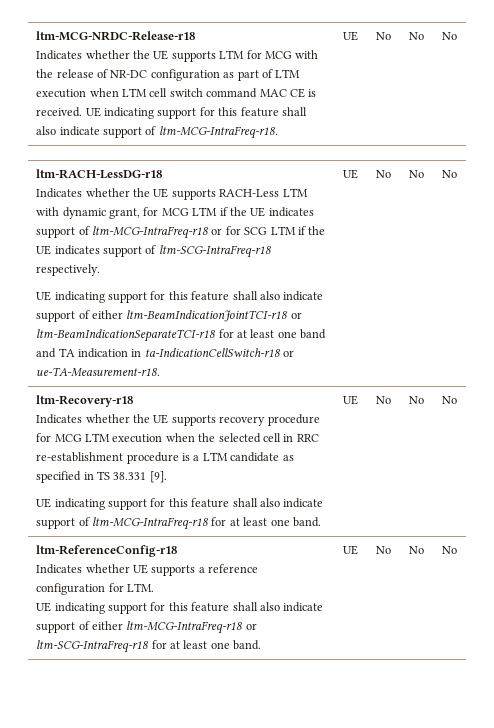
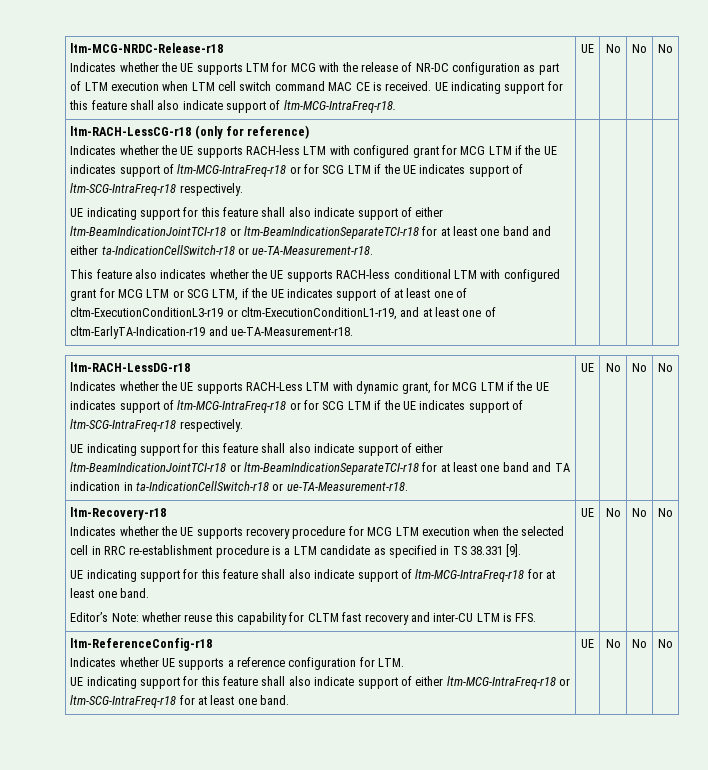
+ ltm-RACH-LessCG-r18 (only for reference)
+ Indicates whether the UE supports RACH-less LTM with configured grant for MCG LTM if the UE indicates support of ltm-MCG-IntraFreq-r18 or for SCG LTM if the UE indicates support of ltm-SCG-IntraFreq-r18 respectively.
+ UE indicating support for this feature shall also indicate support of either ltm-BeamIndicationJointTCI-r18 or ltm-BeamIndicationSeparateTCI-r18 for at least one band and either ta-IndicationCellSwitch-r18 or ue-TA-Measurement-r18.
+ This feature also indicates whether the UE supports RACH-less conditional LTM with configured grant for MCG LTM or SCG LTM, if the UE indicates support of at least one of cltm-ExecutionConditionL3-r19 or cltm-ExecutionConditionL1-r19, and at least one of cltm-EarlyTA-Indication-r19 and ue-TA-Measurement-r18.
+ Editor’s Note: whether reuse this capability for CLTM fast recovery and inter-CU LTM is FFS.

